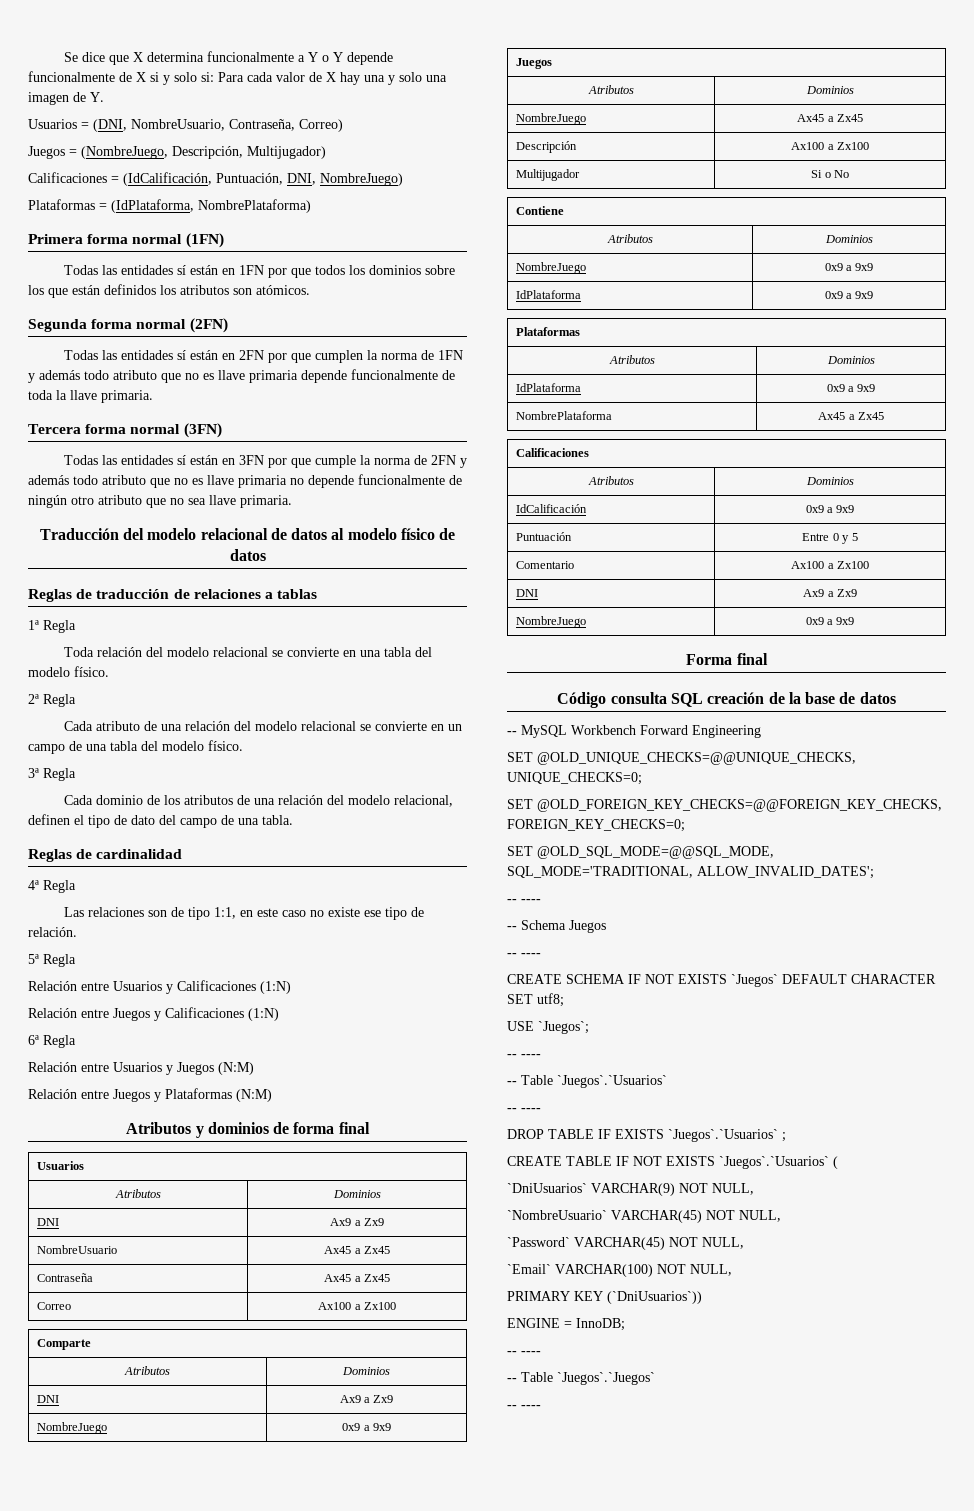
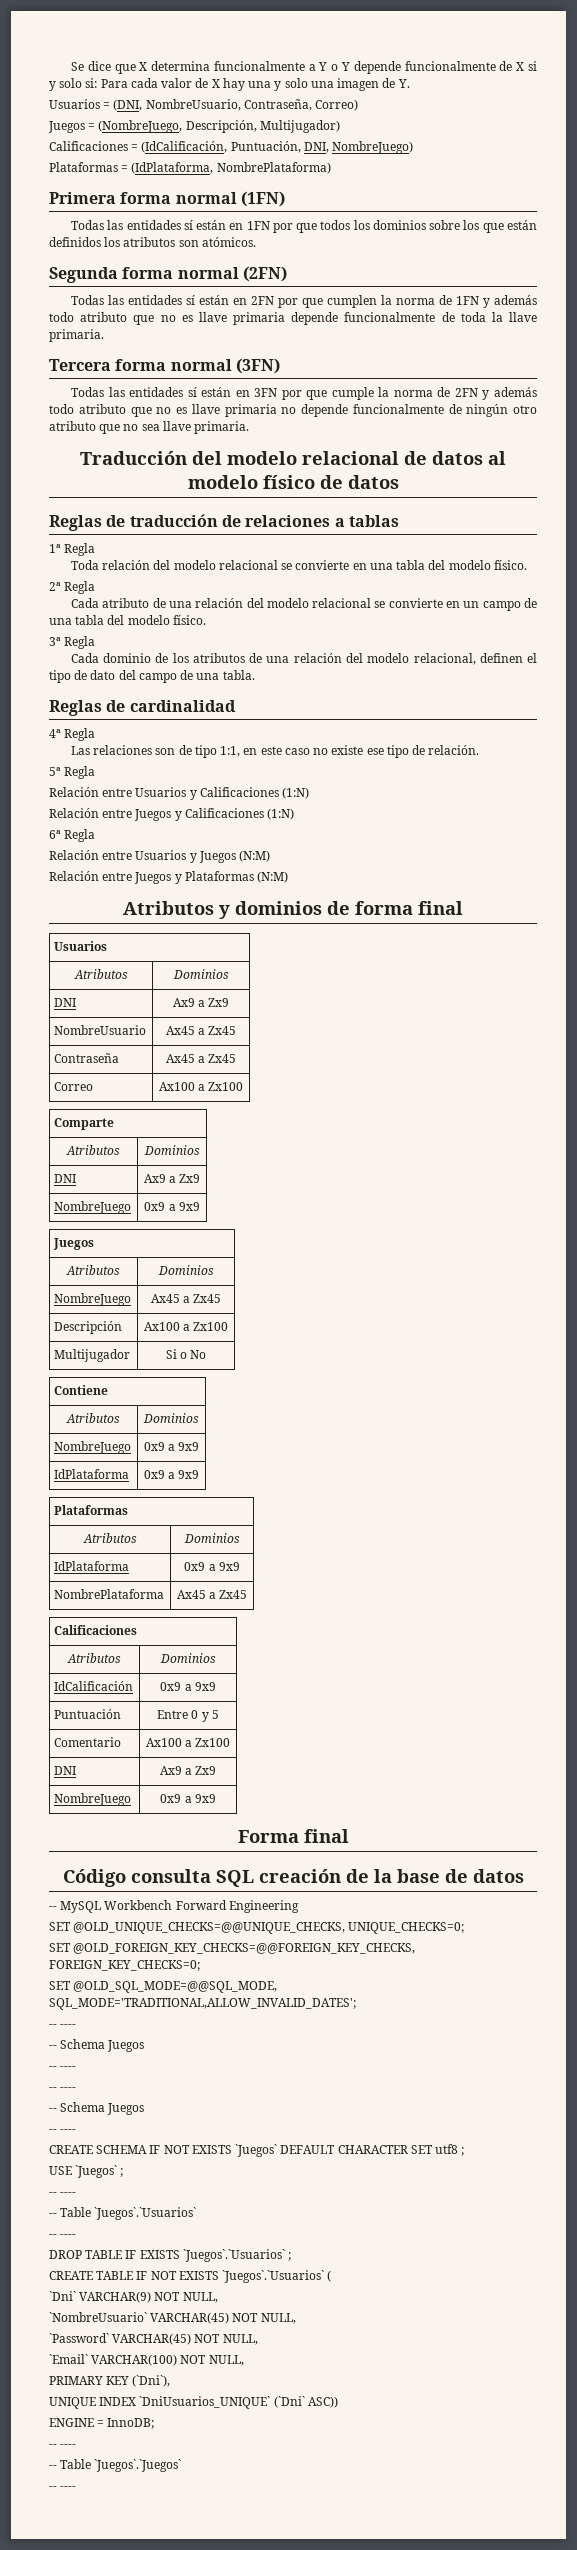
- SET @OLD_SQL_MODE=@@SQL_MODE, SQL_MODE='TRADITIONAL, ALLOW_INVALID_DATES';
+ SET @OLD_SQL_MODE=@@SQL_MODE, SQL_MODE='TRADITIONAL,ALLOW_INVALID_DATES';
+ -- ----
+ -- Schema Juegos
+ -- ----
- CREATE SCHEMA IF NOT EXISTS `Juegos` DEFAULT CHARACTER SET utf8;
+ CREATE SCHEMA IF NOT EXISTS `Juegos` DEFAULT CHARACTER SET utf8 ;
- USE `Juegos`;
+ USE `Juegos` ;
- `DniUsuarios` VARCHAR(9) NOT NULL,
+ `Dni` VARCHAR(9) NOT NULL,
- PRIMARY KEY (`DniUsuarios`))
+ PRIMARY KEY (`Dni`),
+ UNIQUE INDEX `DniUsuarios_UNIQUE` (`Dni` ASC))

